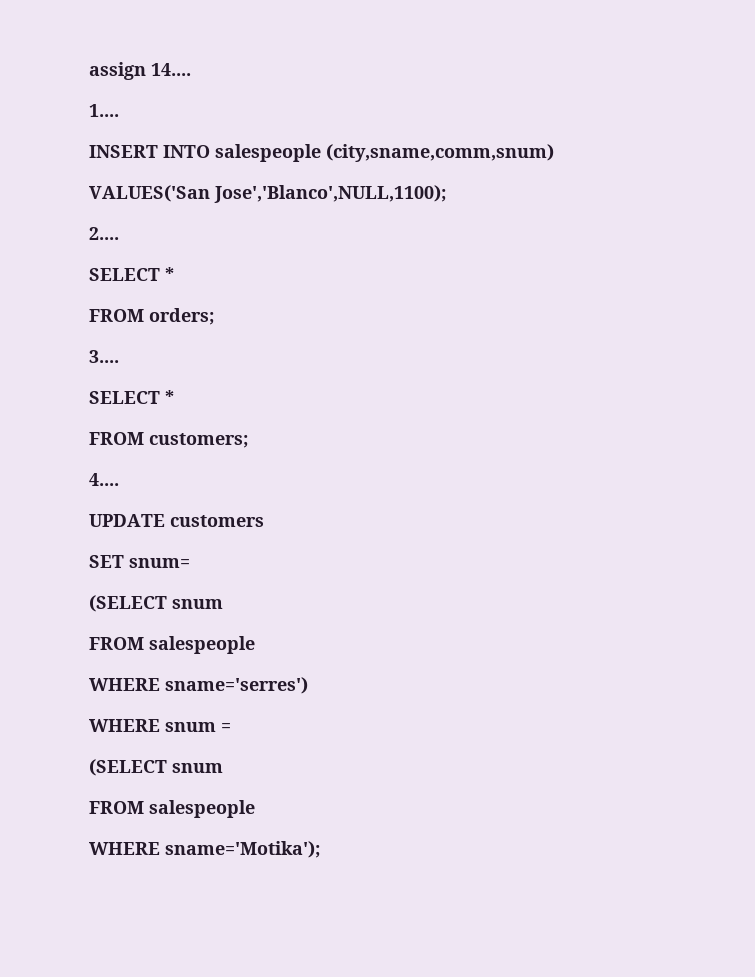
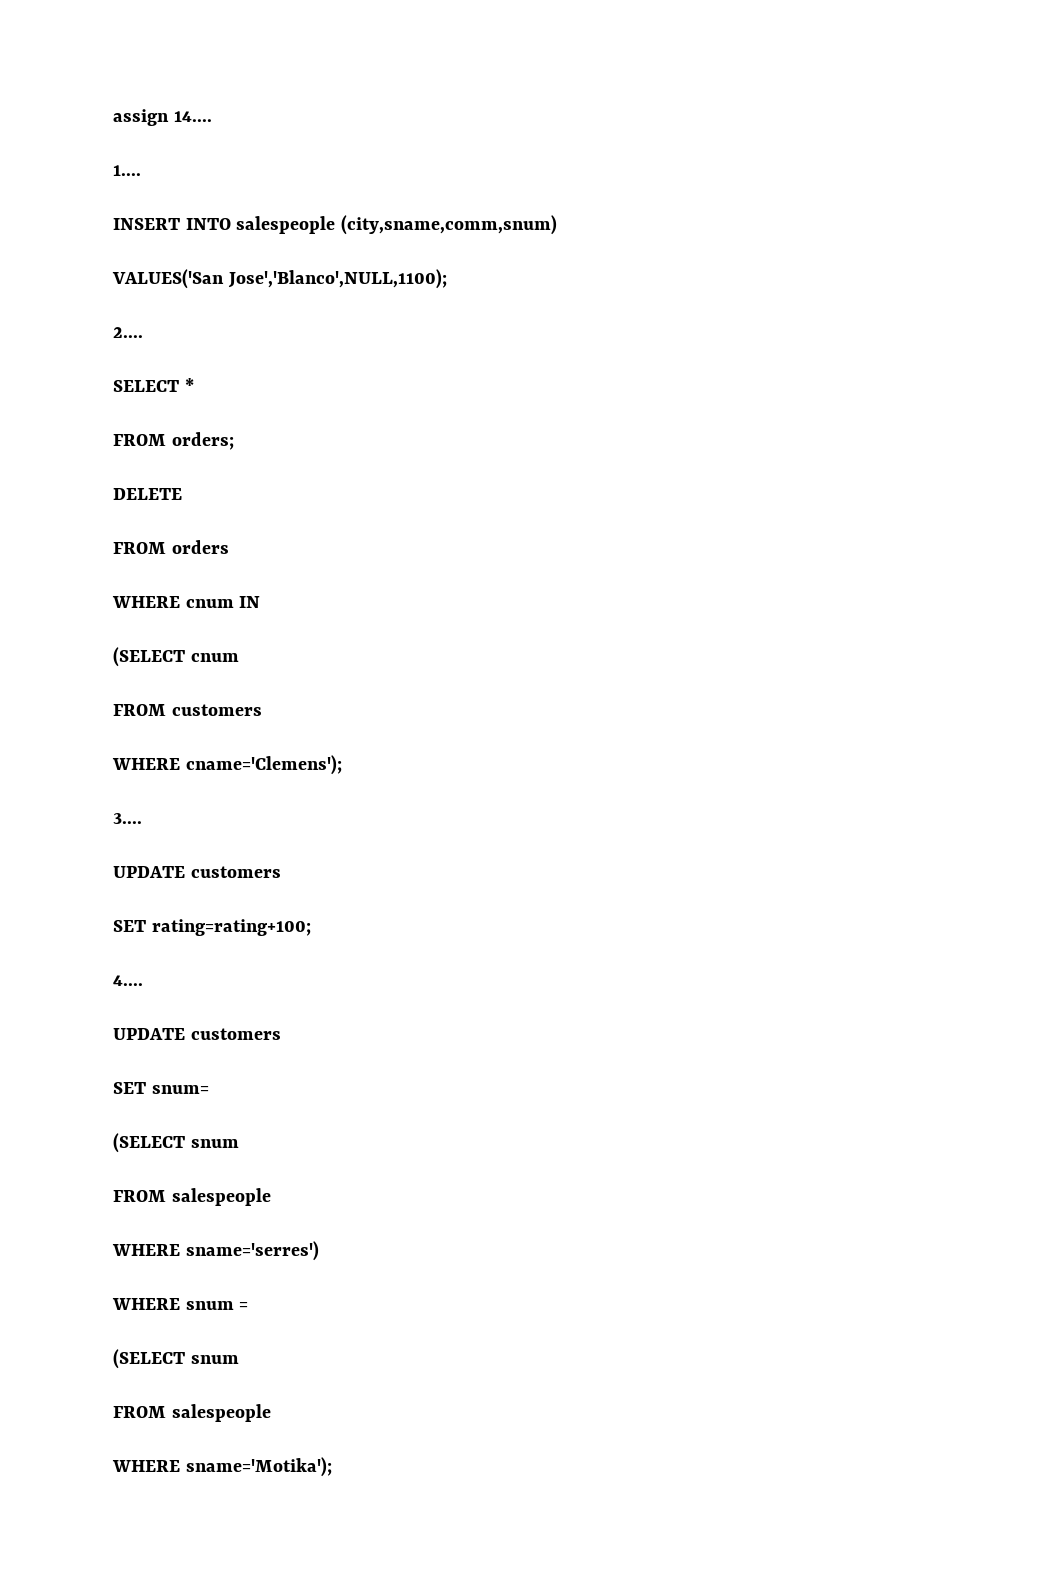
+ DELETE
+ FROM orders
+ WHERE cnum IN
+ (SELECT cnum
+ FROM customers
+ WHERE cname='Clemens');
  3....
- SELECT *
- FROM customers;
+ UPDATE customers
+ SET rating=rating+100;

